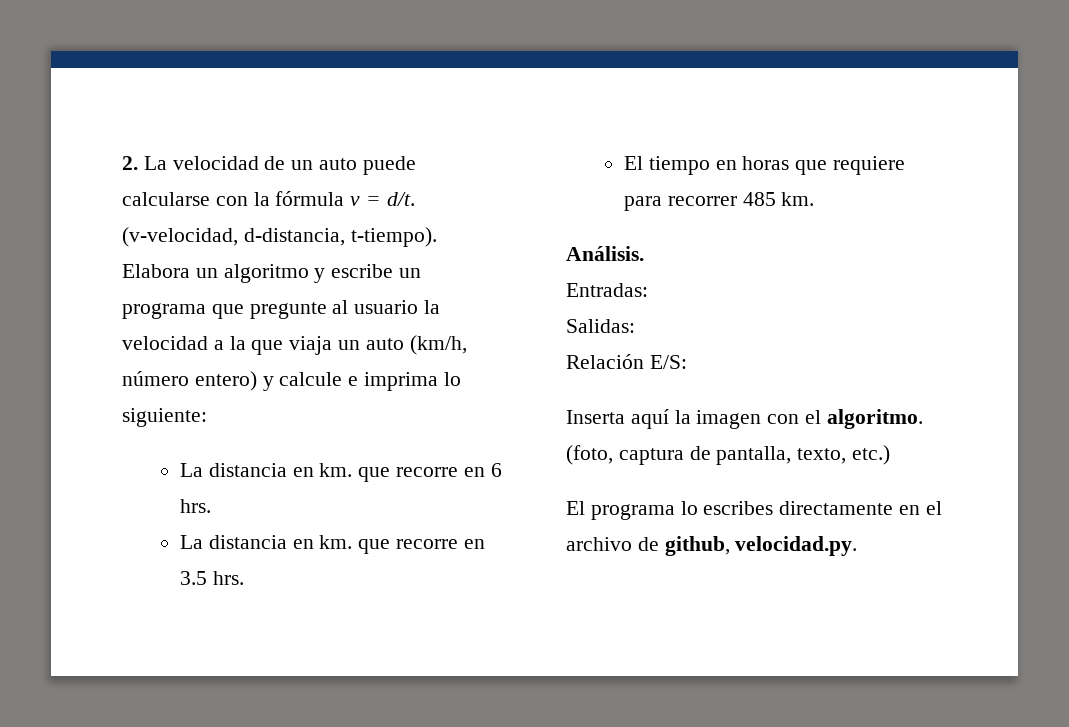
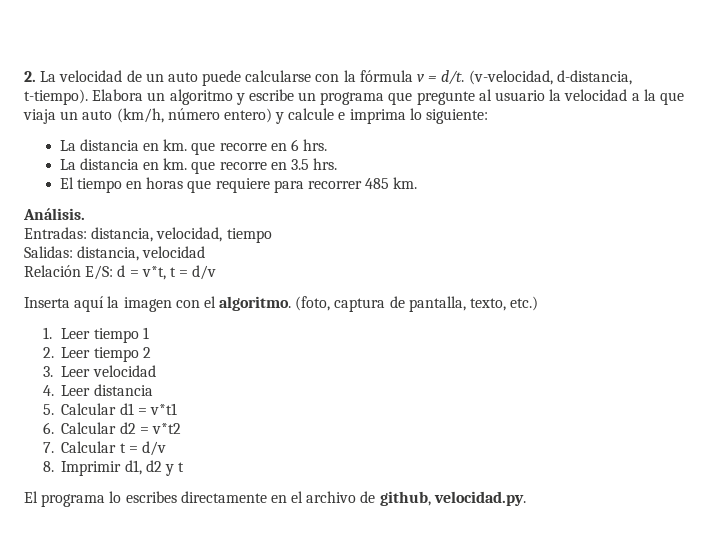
- Entradas:
+ Entradas: distancia, velocidad, tiempo
- Salidas:
+ Salidas: distancia, velocidad
- Relación E/S:
+ Relación E/S: d = v*t, t = d/v
+ 1. Leer tiempo 1
+ 2. Leer tiempo 2
+ 3. Leer velocidad
+ 4. Leer distancia
+ 5. Calcular d1 = v*t1
+ 6. Calcular d2 = v*t2
+ 7. Calcular t = d/v
+ 8. Imprimir d1, d2 y t

